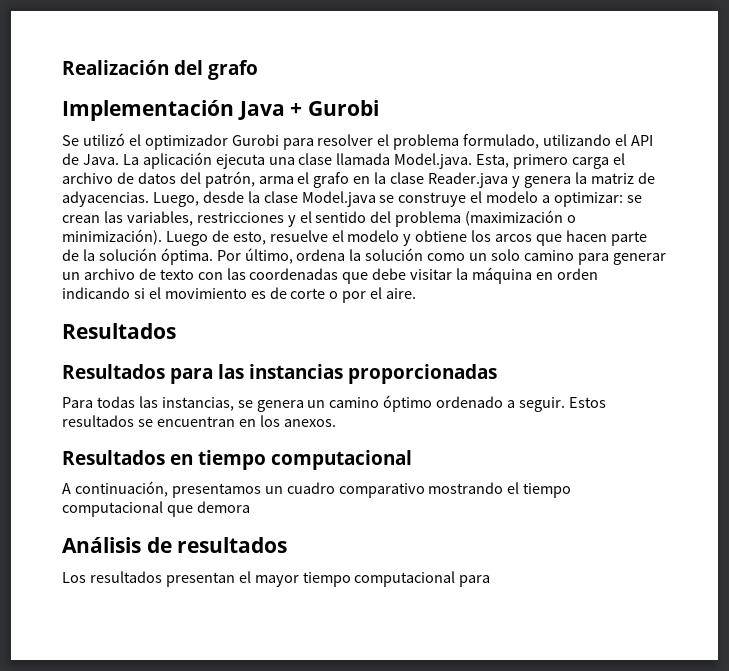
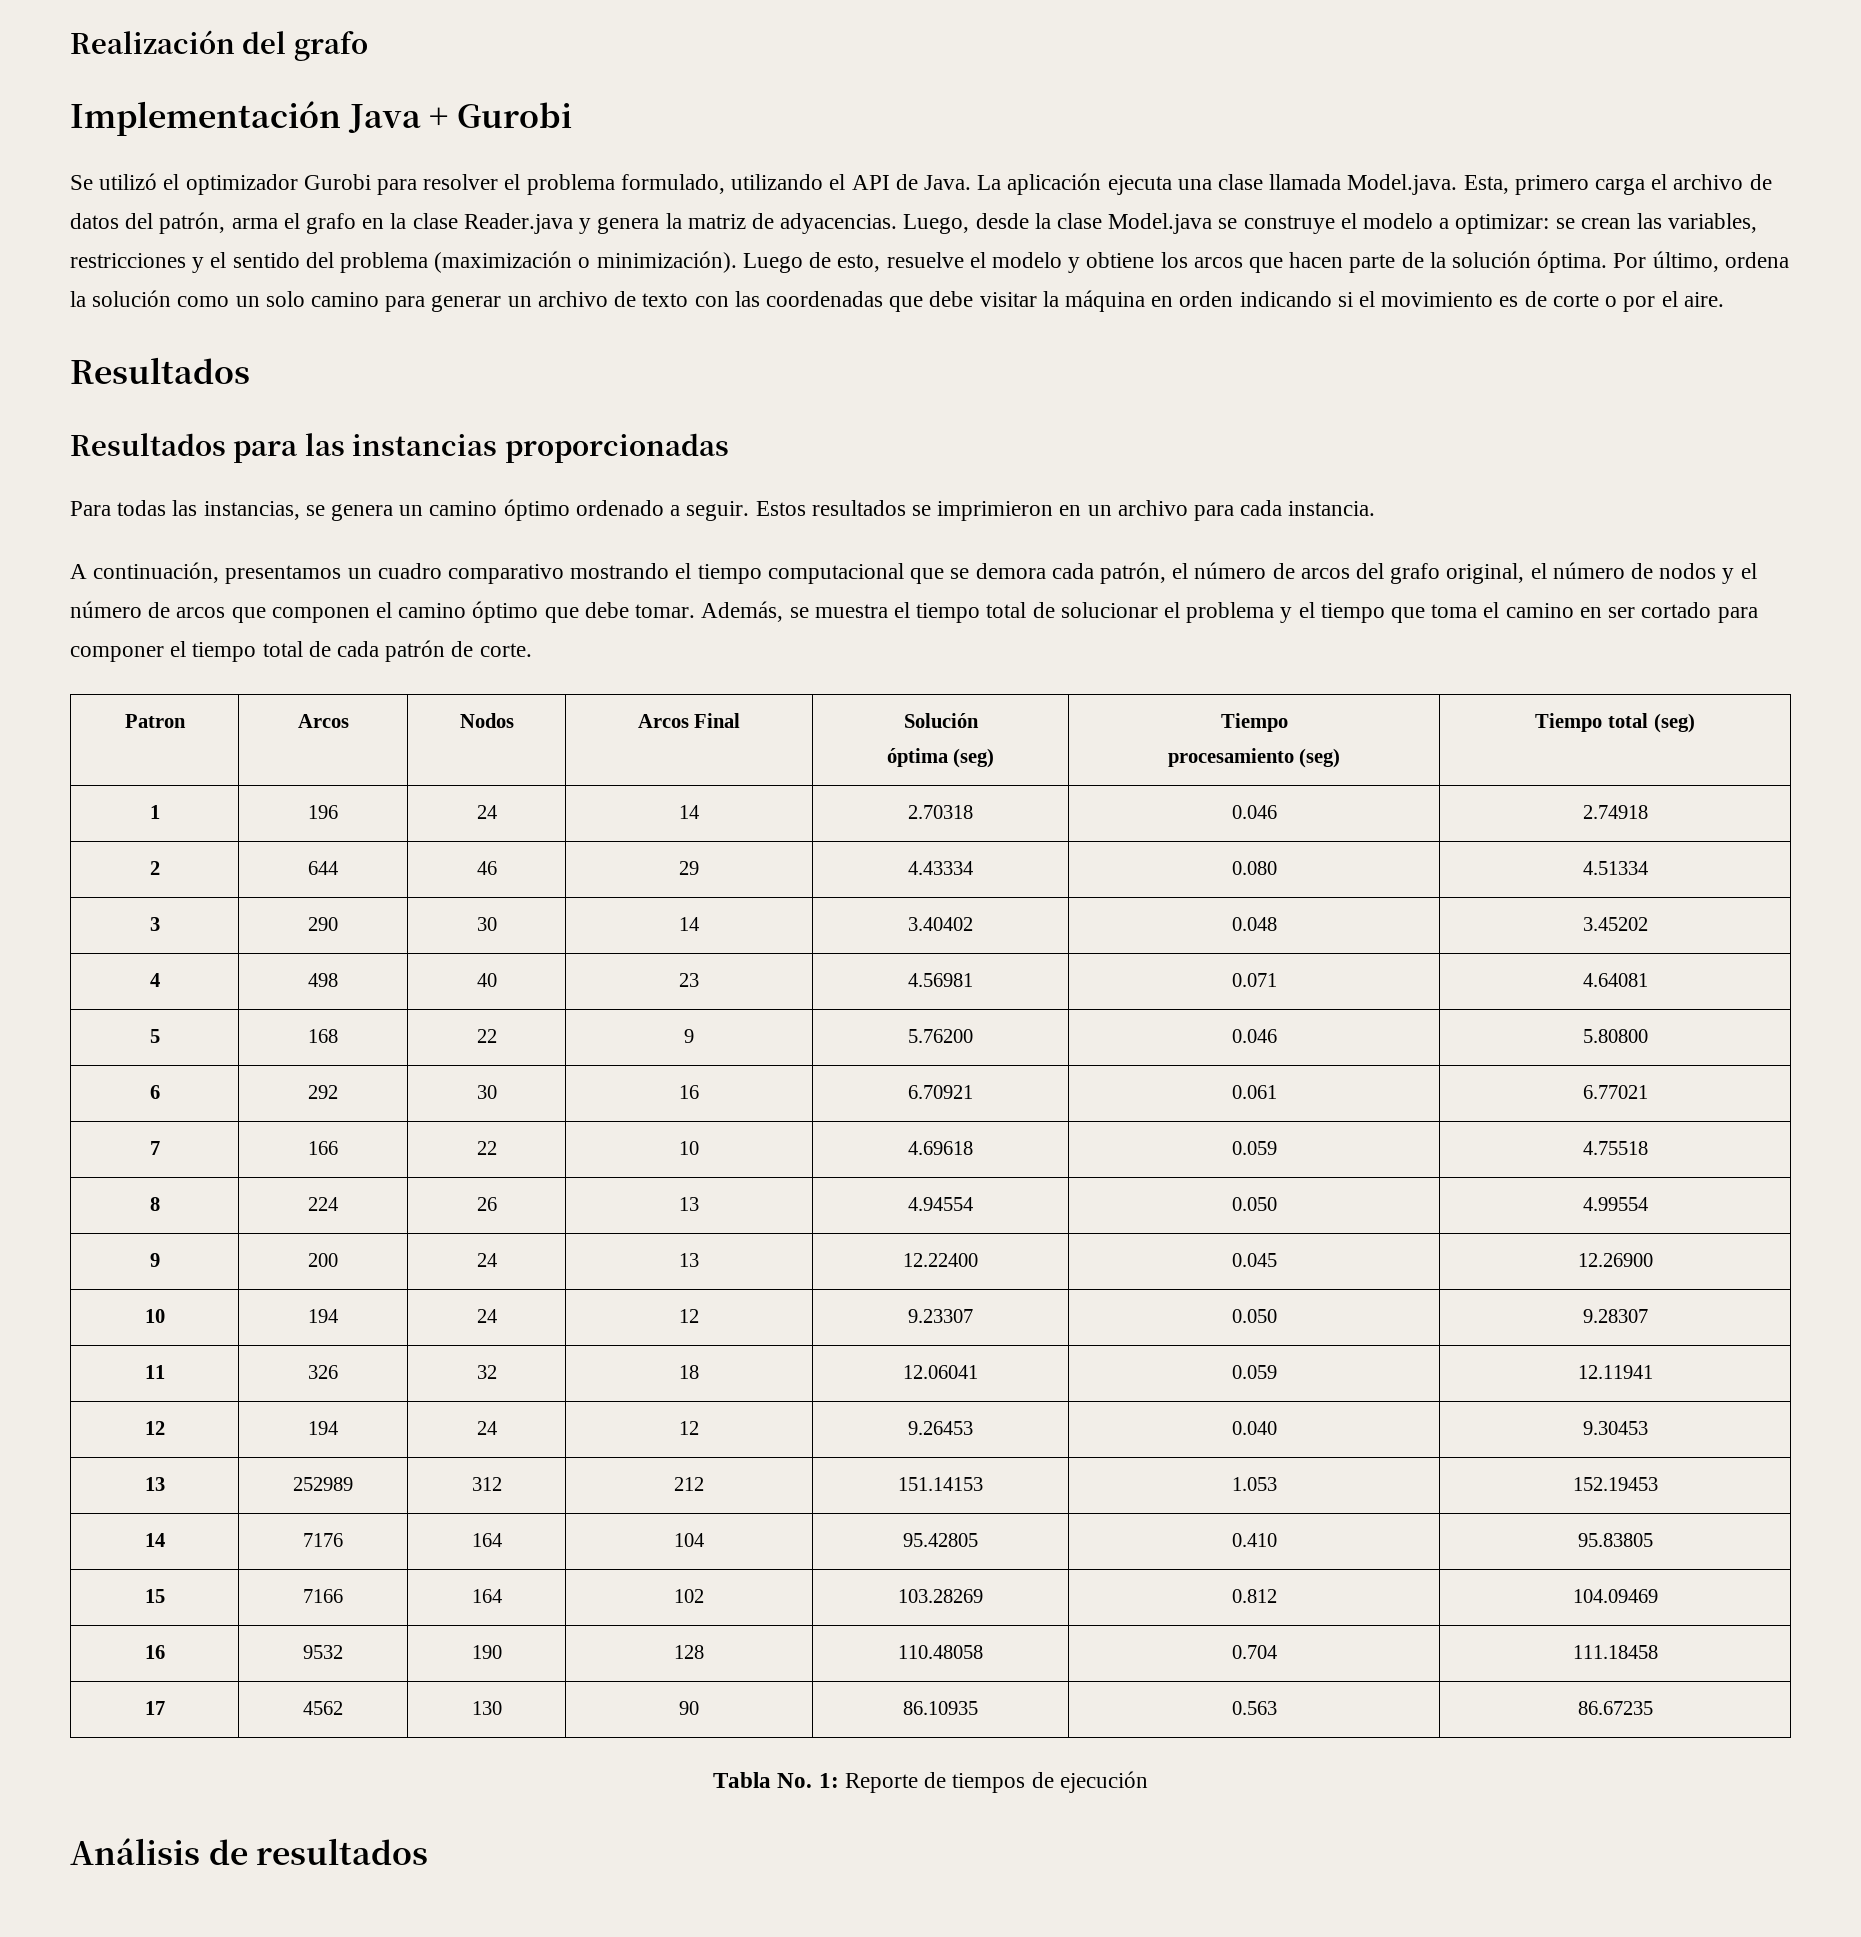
- Estos resultados se encuentran en los anexos.
- Resultados en tiempo computacional
+ Estos resultados se imprimieron en un archivo para cada instancia.
- A continuación, presentamos un cuadro comparativo mostrando el tiempo computacional que demora
+ A continuación, presentamos un cuadro comparativo mostrando el tiempo computacional que se demora cada patrón, el número de arcos del grafo original, el número de nodos y el número de arcos que componen el camino óptimo que debe tomar. Además, se muestra el tiempo total de solucionar el problema y el tiempo que toma el camino en ser cortado para componer el tiempo total de cada patrón de corte.
+ Patron | Arcos | Nodos | Arcos Final | Solución
+ óptima (seg) | Tiempo
+ procesamiento (seg) | Tiempo total (seg)
+ 1 | 196 | 24 | 14 | 2.70318 | 0.046 | 2.74918
+ 2 | 644 | 46 | 29 | 4.43334 | 0.080 | 4.51334
+ 3 | 290 | 30 | 14 | 3.40402 | 0.048 | 3.45202
+ 4 | 498 | 40 | 23 | 4.56981 | 0.071 | 4.64081
+ 5 | 168 | 22 | 9 | 5.76200 | 0.046 | 5.80800
+ 6 | 292 | 30 | 16 | 6.70921 | 0.061 | 6.77021
+ 7 | 166 | 22 | 10 | 4.69618 | 0.059 | 4.75518
+ 8 | 224 | 26 | 13 | 4.94554 | 0.050 | 4.99554
+ 9 | 200 | 24 | 13 | 12.22400 | 0.045 | 12.26900
+ 10 | 194 | 24 | 12 | 9.23307 | 0.050 | 9.28307
+ 11 | 326 | 32 | 18 | 12.06041 | 0.059 | 12.11941
+ 12 | 194 | 24 | 12 | 9.26453 | 0.040 | 9.30453
+ 13 | 252989 | 312 | 212 | 151.14153 | 1.053 | 152.19453
+ 14 | 7176 | 164 | 104 | 95.42805 | 0.410 | 95.83805
+ 15 | 7166 | 164 | 102 | 103.28269 | 0.812 | 104.09469
+ 16 | 9532 | 190 | 128 | 110.48058 | 0.704 | 111.18458
+ 17 | 4562 | 130 | 90 | 86.10935 | 0.563 | 86.67235
+ Tabla No. 1: Reporte de tiempos de ejecución
  Análisis de resultados
- Los resultados presentan el mayor tiempo computacional para

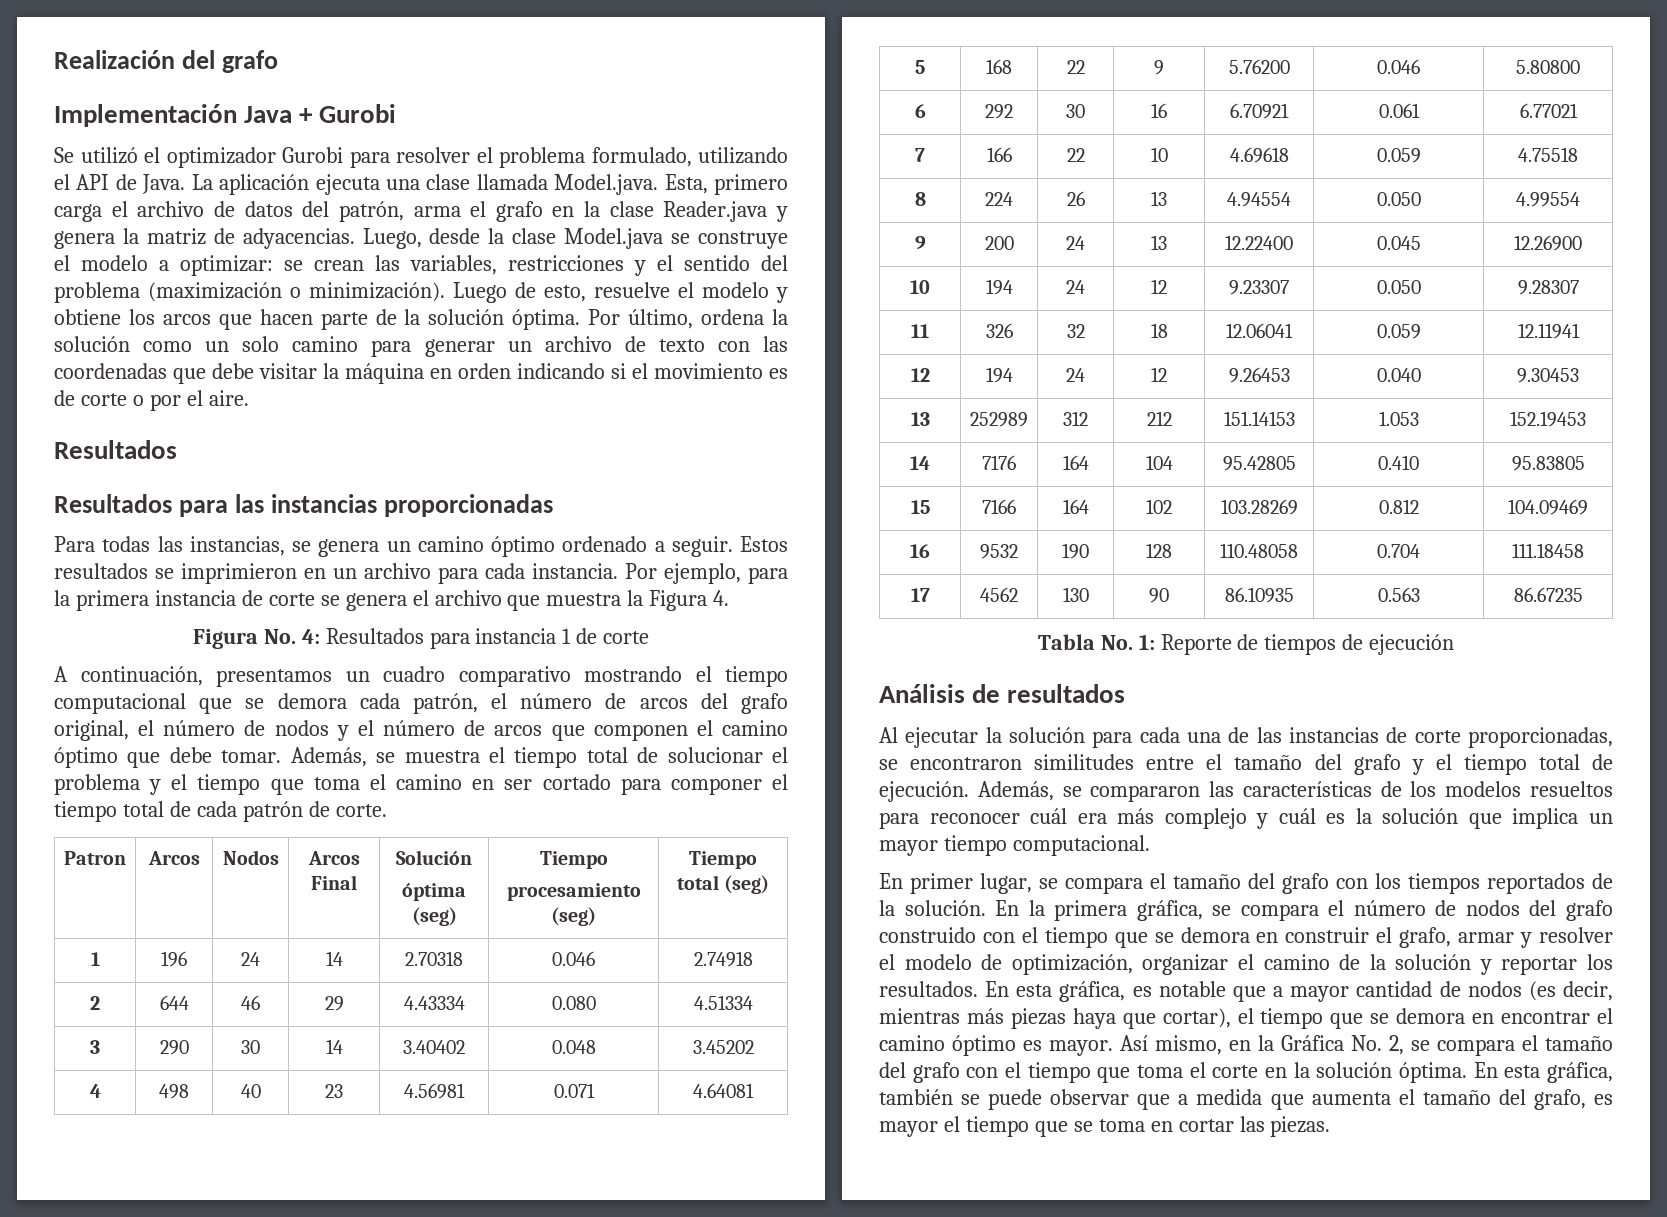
+ Por ejemplo, para la primera instancia de corte se genera el archivo que muestra la Figura 4.
+ Figura No. 4: Resultados para instancia 1 de corte
+ Al ejecutar la solución para cada una de las instancias de corte proporcionadas, se encontraron similitudes entre el tamaño del grafo y el tiempo total de ejecución. Además, se compararon las características de los modelos resueltos para reconocer cuál era más complejo y cuál es la solución que implica un mayor tiempo computacional.
+ En primer lugar, se compara el tamaño del grafo con los tiempos reportados de la solución. En la primera gráfica, se compara el número de nodos del grafo construido con el tiempo que se demora en construir el grafo, armar y resolver el modelo de optimización, organizar el camino de la solución y reportar los resultados. En esta gráfica, es notable que a mayor cantidad de nodos (es decir, mientras más piezas haya que cortar), el tiempo que se demora en encontrar el camino óptimo es mayor. Así mismo, en la Gráfica No. 2, se compara el tamaño del grafo con el tiempo que toma el corte en la solución óptima. En esta gráfica, también se puede observar que a medida que aumenta el tamaño del grafo, es mayor el tiempo que se toma en cortar las piezas.

